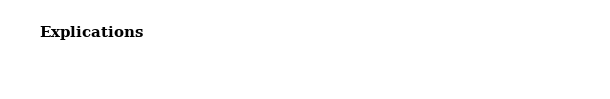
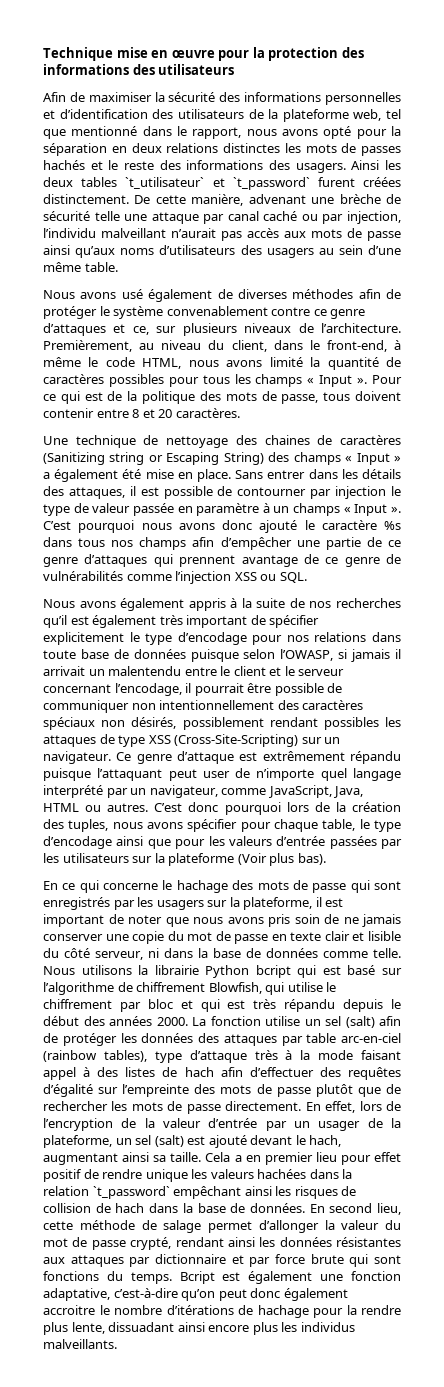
- Explications
+ Technique mise en œuvre pour la protection des informations des utilisateurs
+ Afin de maximiser la sécurité des informations personnelles et d’identification des utilisateurs de la plateforme web, tel que mentionné dans le rapport, nous avons opté pour la séparation en deux relations distinctes les mots de passes hachés et le reste des informations des usagers. Ainsi les deux tables `t_utilisateur` et `t_password` furent créées distinctement. De cette manière, advenant une brèche de sécurité telle une attaque par canal caché ou par injection, l’individu malveillant n’aurait pas accès aux mots de passe ainsi qu’aux noms d’utilisateurs des usagers au sein d’une même table.
+ Nous avons usé également de diverses méthodes afin de protéger le système convenablement contre ce genre d’attaques et ce, sur plusieurs niveaux de l’architecture. Premièrement, au niveau du client, dans le front-end, à même le code HTML, nous avons limité la quantité de caractères possibles pour tous les champs « Input ». Pour ce qui est de la politique des mots de passe, tous doivent contenir entre 8 et 20 caractères.
+ Une technique de nettoyage des chaines de caractères (Sanitizing string or Escaping String) des champs « Input » a également été mise en place. Sans entrer dans les détails des attaques, il est possible de contourner par injection le type de valeur passée en paramètre à un champs « Input ». C’est pourquoi nous avons donc ajouté le caractère %s dans tous nos champs afin d’empêcher une partie de ce genre d’attaques qui prennent avantage de ce genre de vulnérabilités comme l’injection XSS ou SQL.
+ Nous avons également appris à la suite de nos recherches qu’il est également très important de spécifier explicitement le type d’encodage pour nos relations dans toute base de données puisque selon l’OWASP, si jamais il arrivait un malentendu entre le client et le serveur concernant l’encodage, il pourrait être possible de communiquer non intentionnellement des caractères spéciaux non désirés, possiblement rendant possibles les attaques de type XSS (Cross-Site-Scripting) sur un navigateur. Ce genre d’attaque est extrêmement répandu puisque l’attaquant peut user de n’importe quel langage interprété par un navigateur, comme JavaScript, Java, HTML ou autres. C’est donc pourquoi lors de la création des tuples, nous avons spécifier pour chaque table, le type d’encodage ainsi que pour les valeurs d’entrée passées par les utilisateurs sur la plateforme (Voir plus bas).
+ En ce qui concerne le hachage des mots de passe qui sont enregistrés par les usagers sur la plateforme, il est important de noter que nous avons pris soin de ne jamais conserver une copie du mot de passe en texte clair et lisible du côté serveur, ni dans la base de données comme telle. Nous utilisons la librairie Python bcript qui est basé sur l’algorithme de chiffrement Blowfish, qui utilise le chiffrement par bloc et qui est très répandu depuis le début des années 2000. La fonction utilise un sel (salt) afin de protéger les données des attaques par table arc-en-ciel (rainbow tables), type d’attaque très à la mode faisant appel à des listes de hach afin d’effectuer des requêtes d’égalité sur l’empreinte des mots de passe plutôt que de rechercher les mots de passe directement. En effet, lors de l’encryption de la valeur d’entrée par un usager de la plateforme, un sel (salt) est ajouté devant le hach, augmentant ainsi sa taille. Cela a en premier lieu pour effet positif de rendre unique les valeurs hachées dans la relation `t_password` empêchant ainsi les risques de collision de hach dans la base de données. En second lieu, cette méthode de salage permet d’allonger la valeur du mot de passe crypté, rendant ainsi les données résistantes aux attaques par dictionnaire et par force brute qui sont fonctions du temps. Bcript est également une fonction adaptative, c’est-à-dire qu’on peut donc également accroitre le nombre d’itérations de hachage pour la rendre plus lente, dissuadant ainsi encore plus les individus malveillants.

